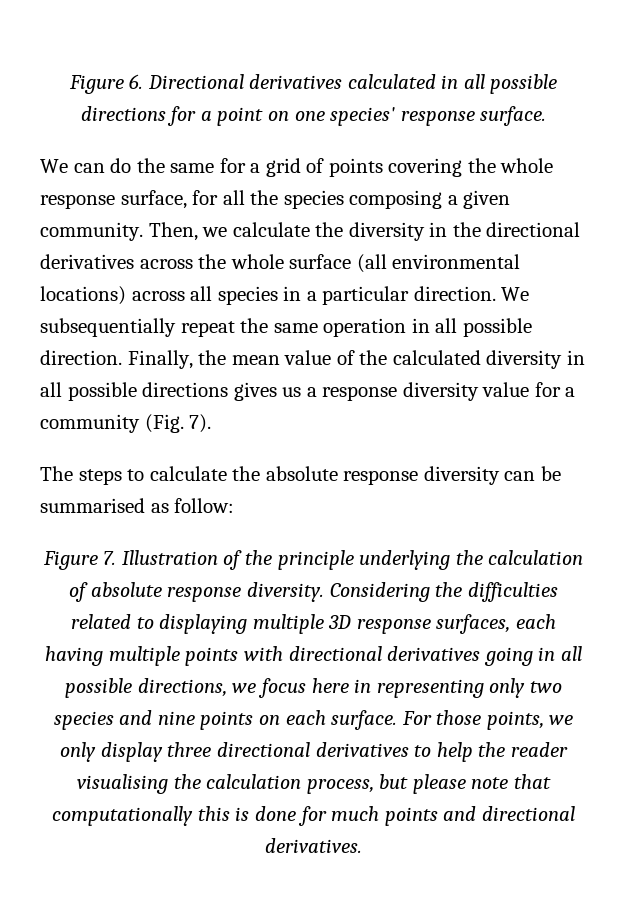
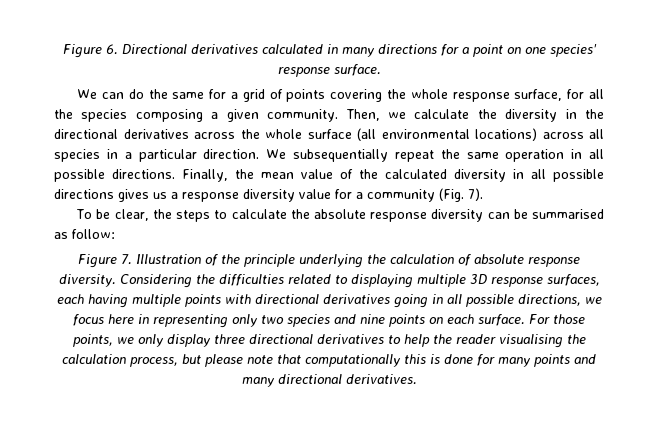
- Figure 6. Directional derivatives calculated in all possible directions for a point on one species' response surface.
+ Figure 6. Directional derivatives calculated in many directions for a point on one species' response surface.
- We subsequentially repeat the same operation in all possible direction.
+ We subsequentially repeat the same operation in all possible directions.
- The steps to calculate the absolute response diversity can be summarised as follow:
+ To be clear, the steps to calculate the absolute response diversity can be summarised as follow:
- For those points, we only display three directional derivatives to help the reader visualising the calculation process, but please note that computationally this is done for much points and directional derivatives.
+ For those points, we only display three directional derivatives to help the reader visualising the calculation process, but please note that computationally this is done for many points and many directional derivatives.

